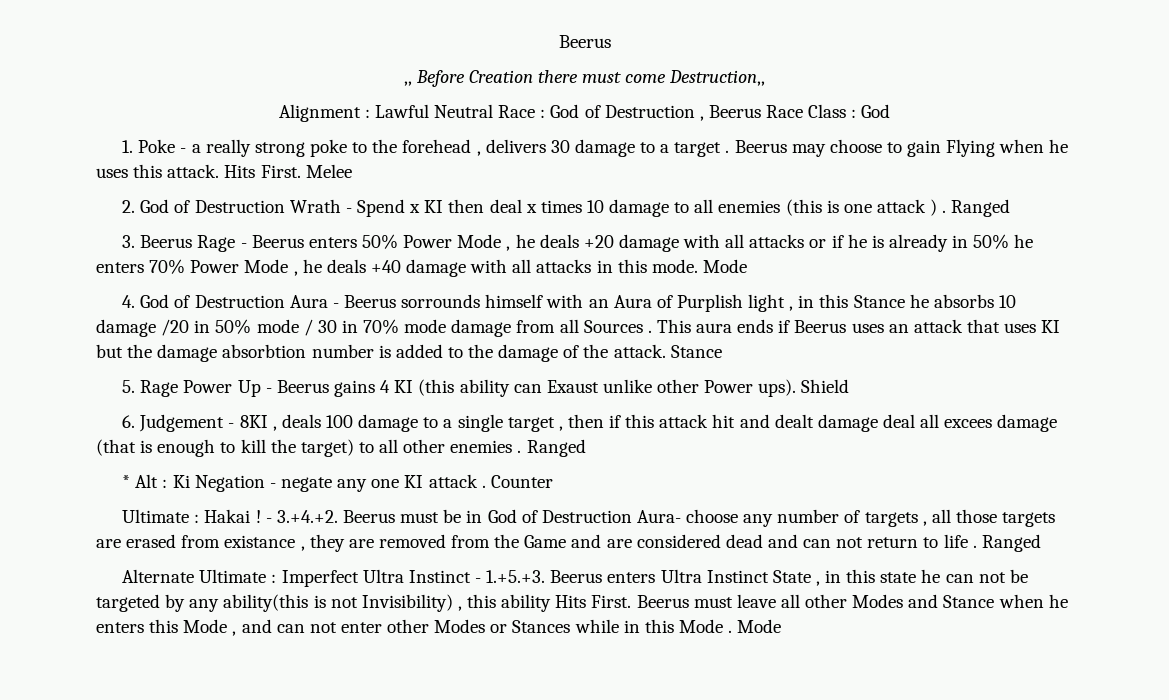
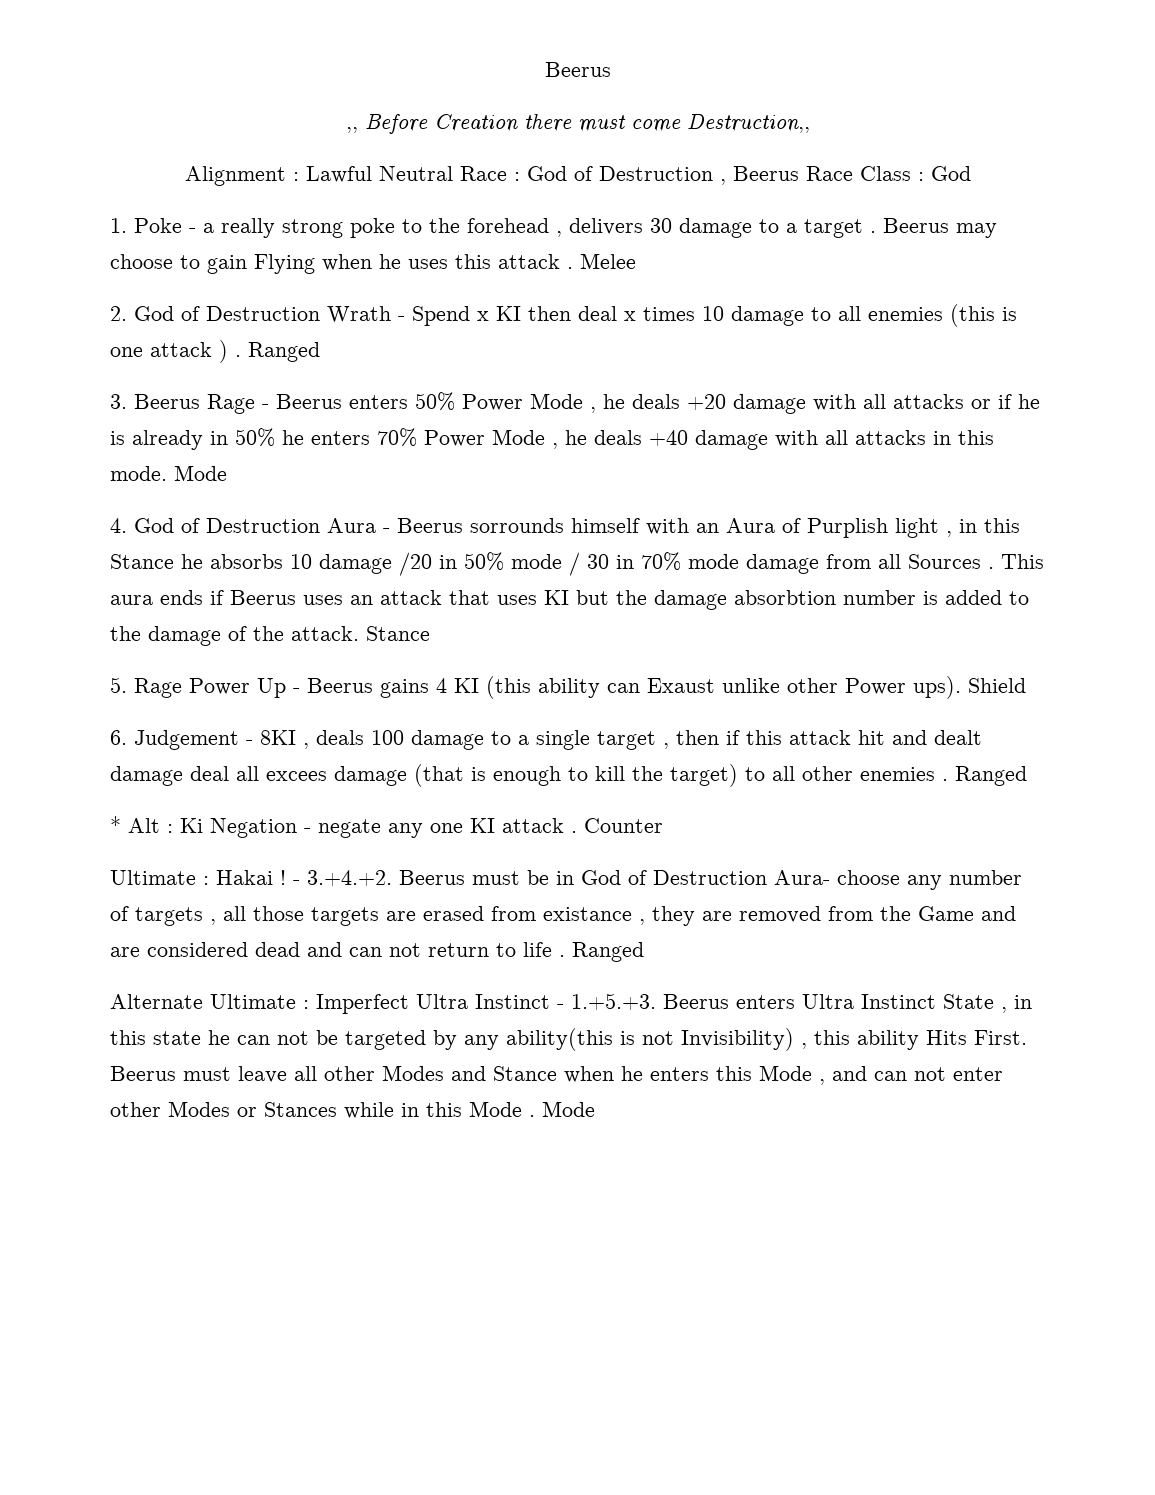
- Beerus may choose to gain Flying when he uses this attack. Hits First.
+ Beerus may choose to gain Flying when he uses this attack .

